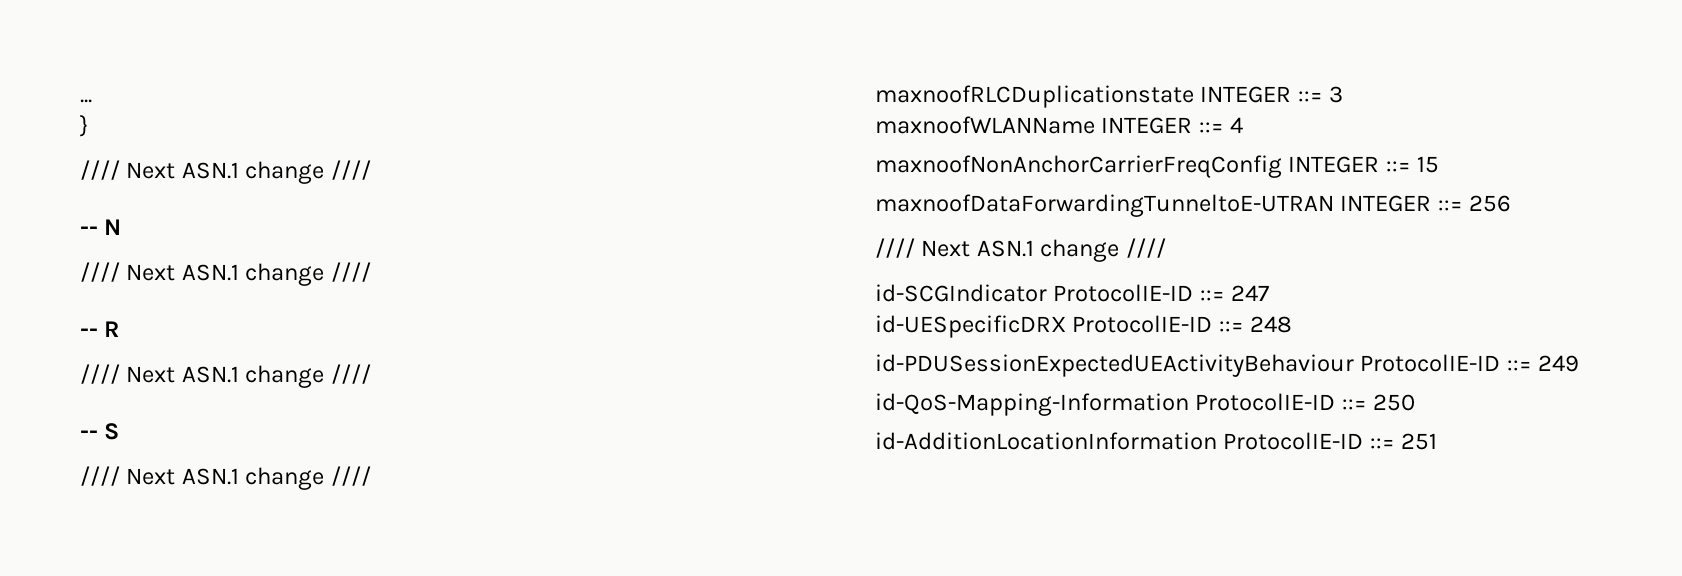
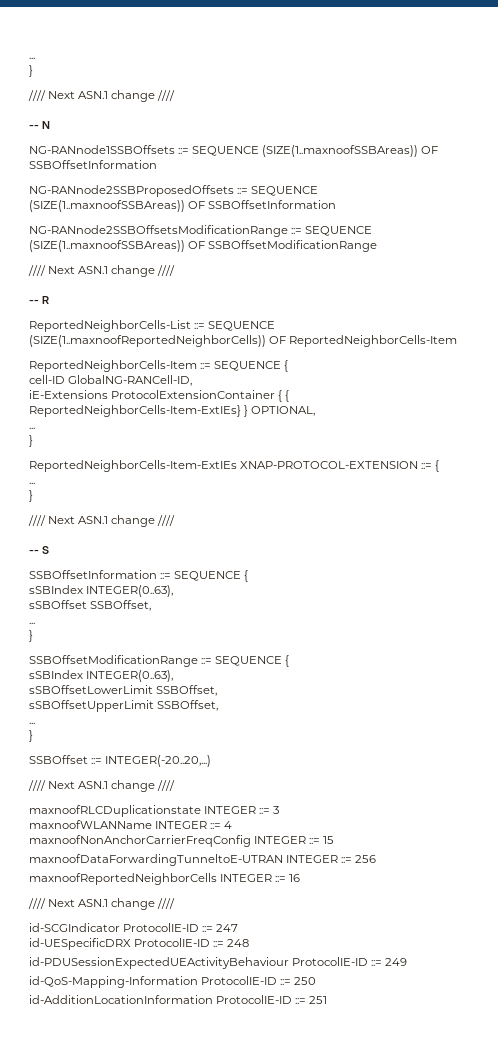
+ NG-RANnode1SSBOffsets ::= SEQUENCE (SIZE(1..maxnoofSSBAreas)) OF SSBOffsetInformation
+ NG-RANnode2SSBProposedOffsets ::= SEQUENCE (SIZE(1..maxnoofSSBAreas)) OF SSBOffsetInformation
+ NG-RANnode2SSBOffsetsModificationRange ::= SEQUENCE (SIZE(1..maxnoofSSBAreas)) OF SSBOffsetModificationRange
+ ReportedNeighborCells-List ::= SEQUENCE (SIZE(1..maxnoofReportedNeighborCells)) OF ReportedNeighborCells-Item
+ ReportedNeighborCells-Item ::= SEQUENCE {
+ cell-ID GlobalNG-RANCell-ID,
+ iE-Extensions ProtocolExtensionContainer { { ReportedNeighborCells-Item-ExtIEs} } OPTIONAL,
+ ...
+ }
+ ReportedNeighborCells-Item-ExtIEs XNAP-PROTOCOL-EXTENSION ::= {
+ ...
+ }
+ SSBOffsetInformation ::= SEQUENCE {
+ sSBIndex INTEGER(0..63),
+ sSBOffset SSBOffset,
+ ...
+ }
+ SSBOffsetModificationRange ::= SEQUENCE {
+ sSBIndex INTEGER(0..63),
+ sSBOffsetLowerLimit SSBOffset,
+ sSBOffsetUpperLimit SSBOffset,
+ ...
+ }
+ SSBOffset ::= INTEGER(-20..20,...)
+ maxnoofReportedNeighborCells INTEGER ::= 16

